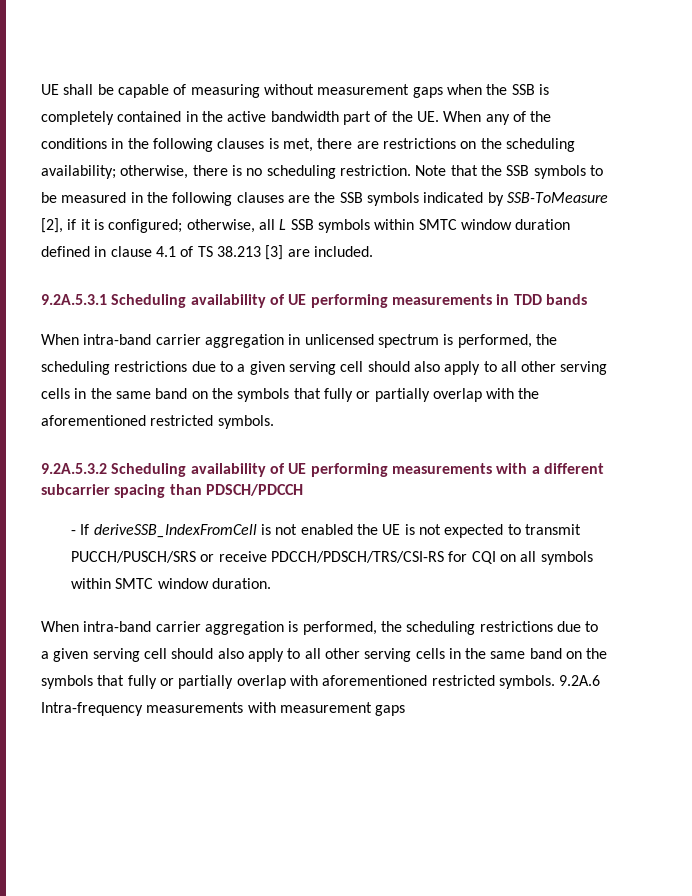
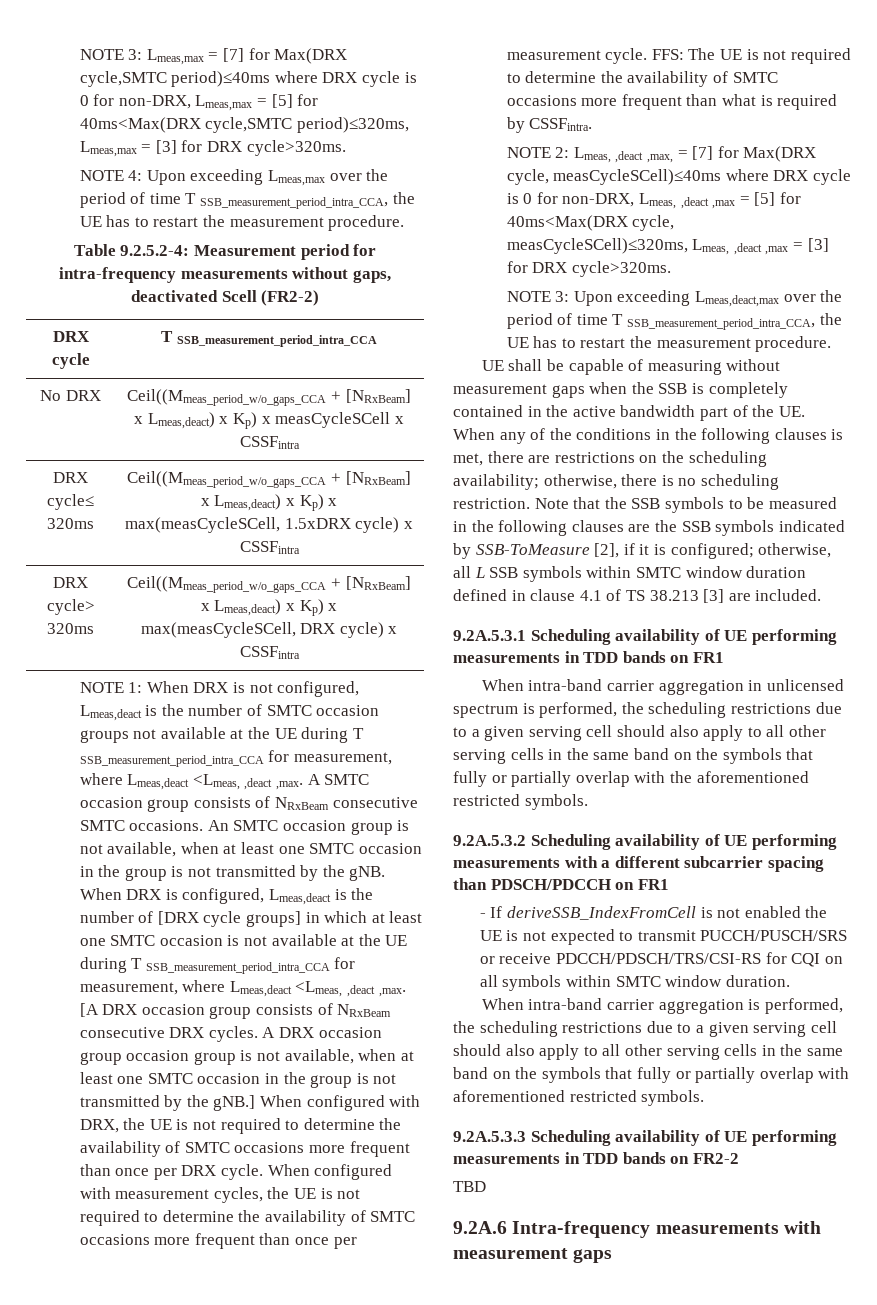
+ NOTE 3: Lmeas,max = [7] for Max(DRX cycle,SMTC period)≤40ms where DRX cycle is 0 for non-DRX, Lmeas,max = [5] for 40ms<Max(DRX cycle,SMTC period)≤320ms, Lmeas,max = [3] for DRX cycle>320ms.
+ NOTE 4: Upon exceeding Lmeas,max over the period of time T SSB_measurement_period_intra_CCA, the UE has to restart the measurement procedure.
+ Table 9.2.5.2-4: Measurement period for intra-frequency measurements without gaps, deactivated Scell (FR2-2)
+ DRX cycle | T SSB_measurement_period_intra_CCA
+ No DRX | Ceil((Mmeas_period_w/o_gaps_CCA + [NRxBeam] x Lmeas,deact) x Kp) x measCycleSCell x CSSFintra
+ DRX cycle≤ 320ms | Ceil((Mmeas_period_w/o_gaps_CCA + [NRxBeam] x Lmeas,deact) x Kp) x max(measCycleSCell, 1.5xDRX cycle) x CSSFintra
+ DRX cycle> 320ms | Ceil((Mmeas_period_w/o_gaps_CCA + [NRxBeam] x Lmeas,deact) x Kp) x max(measCycleSCell, DRX cycle) x CSSFintra
+ NOTE 1: When DRX is not configured, Lmeas,deact is the number of SMTC occasion groups not available at the UE during T SSB_measurement_period_intra_CCA for measurement, where Lmeas,deact <Lmeas, ,deact ,max. A SMTC occasion group consists of NRxBeam consecutive SMTC occasions. An SMTC occasion group is not available, when at least one SMTC occasion in the group is not transmitted by the gNB. When DRX is configured, Lmeas,deact is the number of [DRX cycle groups] in which at least one SMTC occasion is not available at the UE during T SSB_measurement_period_intra_CCA for measurement, where Lmeas,deact <Lmeas, ,deact ,max. [A DRX occasion group consists of NRxBeam consecutive DRX cycles. A DRX occasion group occasion group is not available, when at least one SMTC occasion in the group is not transmitted by the gNB.] When configured with DRX, the UE is not required to determine the availability of SMTC occasions more frequent than once per DRX cycle. When configured with measurement cycles, the UE is not required to determine the availability of SMTC occasions more frequent than once per measurement cycle. FFS: The UE is not required to determine the availability of SMTC occasions more frequent than what is required by CSSFintra.
+ NOTE 2: Lmeas, ,deact ,max, = [7] for Max(DRX cycle, measCycleSCell)≤40ms where DRX cycle is 0 for non-DRX, Lmeas, ,deact ,max = [5] for 40ms<Max(DRX cycle, measCycleSCell)≤320ms, Lmeas, ,deact ,max = [3] for DRX cycle>320ms.
+ NOTE 3: Upon exceeding Lmeas,deact,max over the period of time T SSB_measurement_period_intra_CCA, the UE has to restart the measurement procedure.
- 9.2A.5.3.1 Scheduling availability of UE performing measurements in TDD bands
+ 9.2A.5.3.1 Scheduling availability of UE performing measurements in TDD bands on FR1
- 9.2A.5.3.2 Scheduling availability of UE performing measurements with a different subcarrier spacing than PDSCH/PDCCH
+ 9.2A.5.3.2 Scheduling availability of UE performing measurements with a different subcarrier spacing than PDSCH/PDCCH on FR1
- When intra-band carrier aggregation is performed, the scheduling restrictions due to a given serving cell should also apply to all other serving cells in the same band on the symbols that fully or partially overlap with aforementioned restricted symbols. 9.2A.6 Intra-frequency measurements with measurement gaps
+ When intra-band carrier aggregation is performed, the scheduling restrictions due to a given serving cell should also apply to all other serving cells in the same band on the symbols that fully or partially overlap with aforementioned restricted symbols.
+ 9.2A.5.3.3 Scheduling availability of UE performing measurements in TDD bands on FR2-2
+ TBD
+ 9.2A.6 Intra-frequency measurements with measurement gaps

